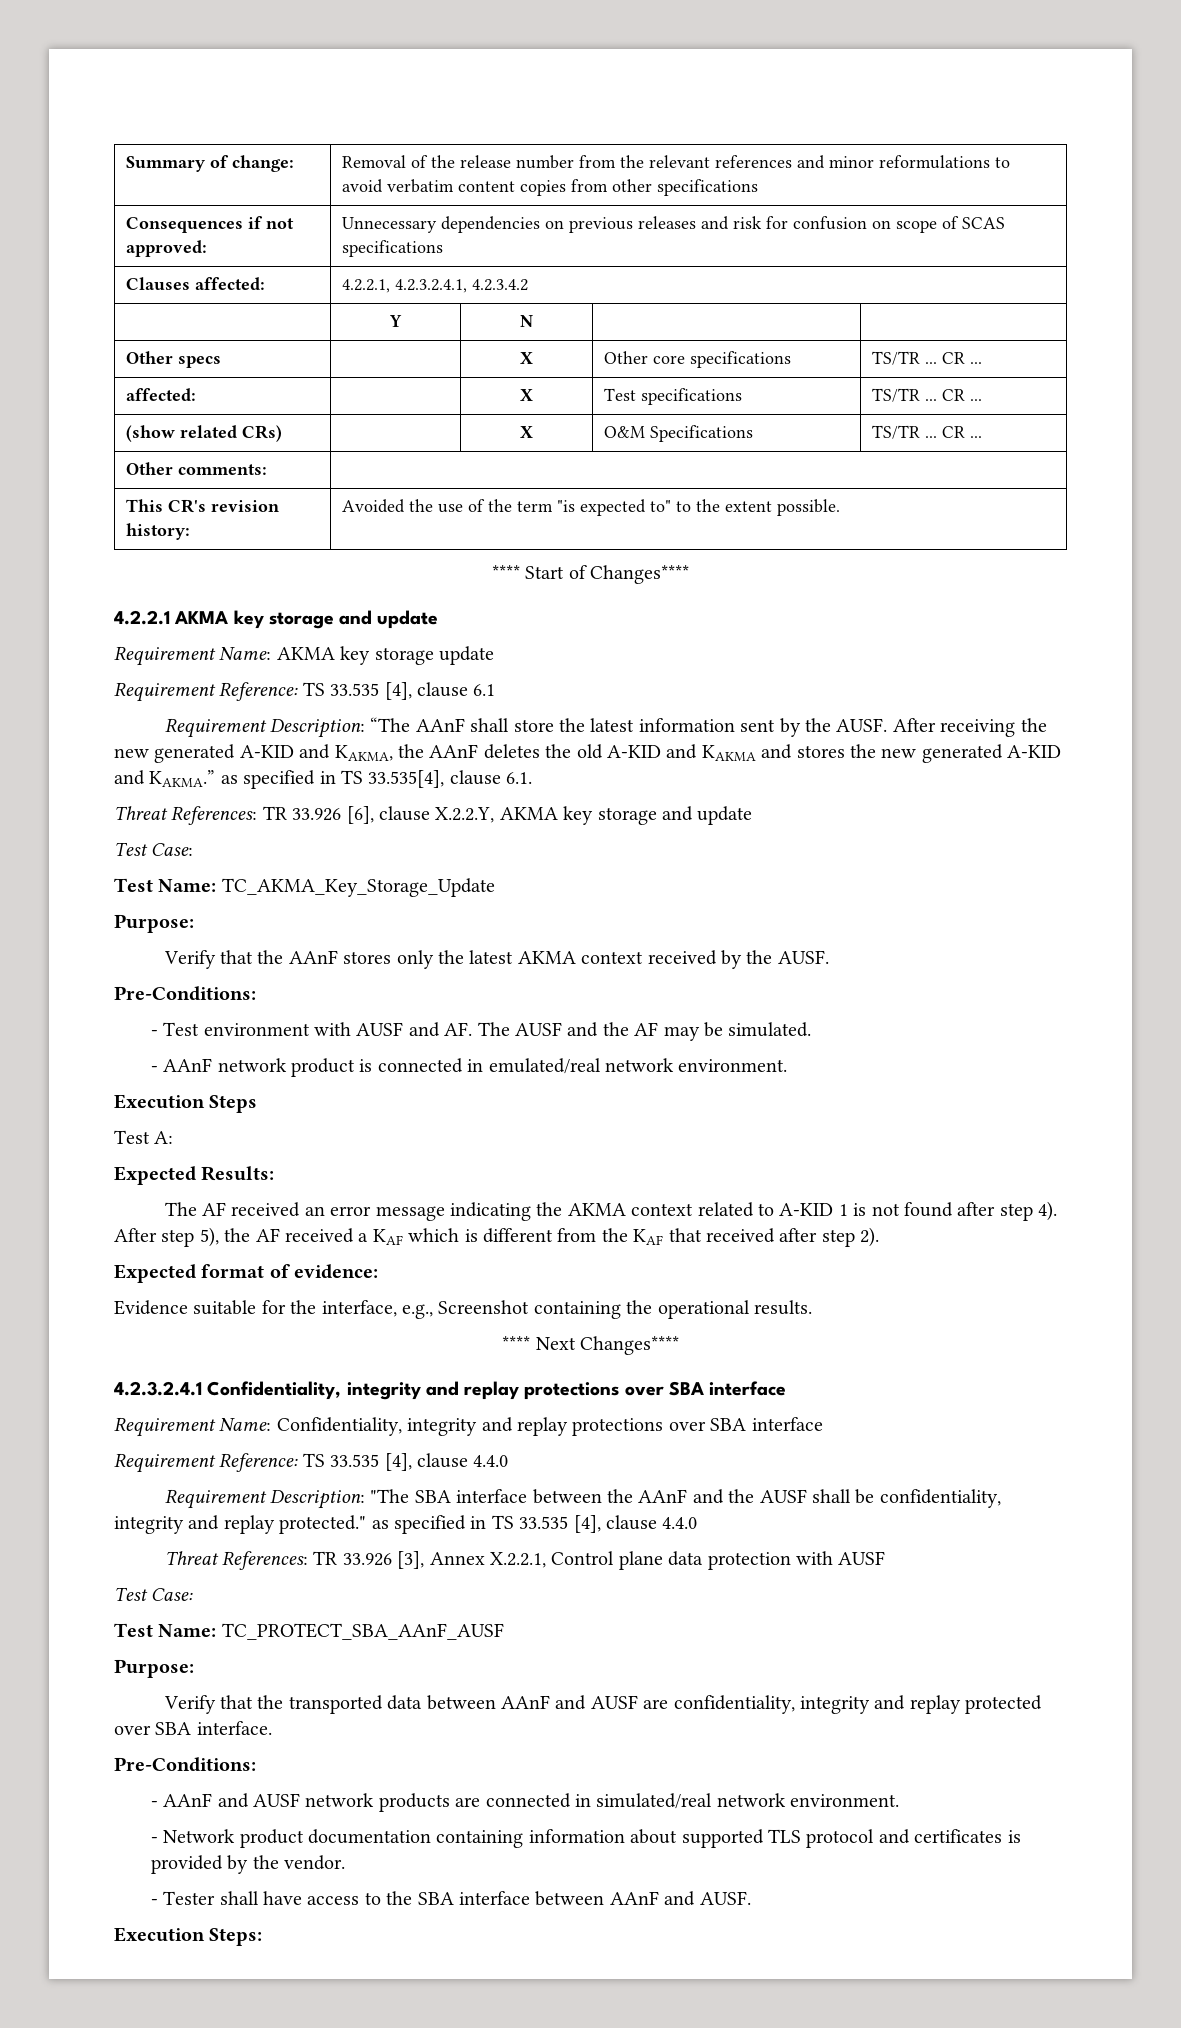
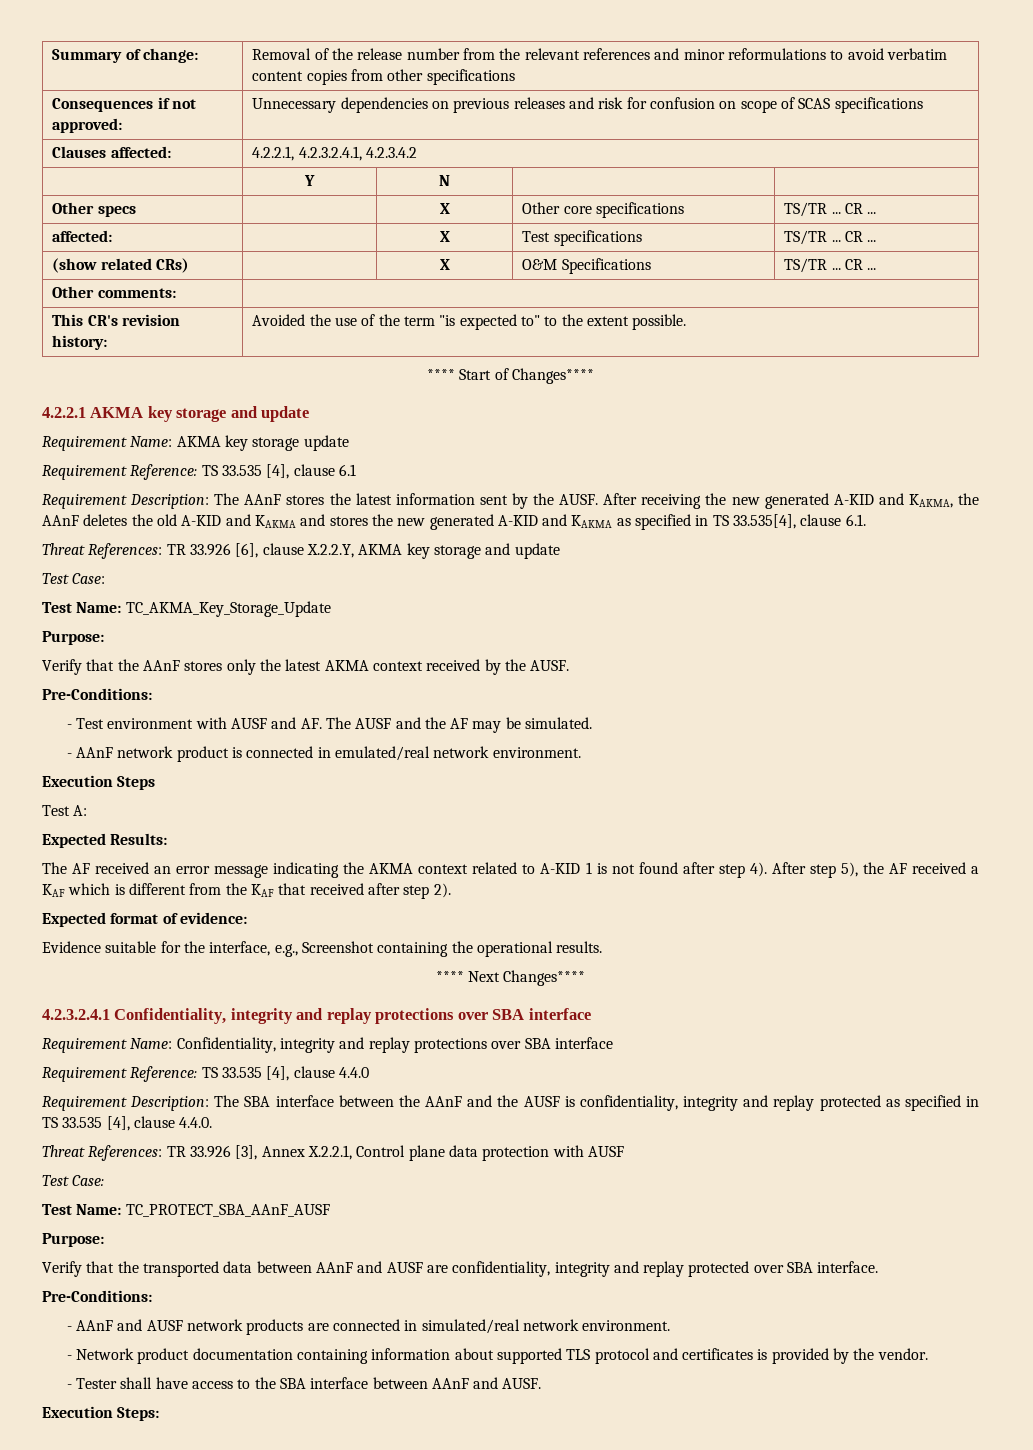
- Requirement Description: “The AAnF shall store the latest information sent by the AUSF.
+ Requirement Description: The AAnF stores the latest information sent by the AUSF.
- After receiving the new generated A-KID and KAKMA, the AAnF deletes the old A-KID and KAKMA and stores the new generated A-KID and KAKMA.” as specified in TS 33.535[4], clause 6.1.
+ After receiving the new generated A-KID and KAKMA, the AAnF deletes the old A-KID and KAKMA and stores the new generated A-KID and KAKMA as specified in TS 33.535[4], clause 6.1.
- Requirement Description: "The SBA interface between the AAnF and the AUSF shall be confidentiality, integrity and replay protected." as specified in TS 33.535 [4], clause 4.4.0
+ Requirement Description: The SBA interface between the AAnF and the AUSF is confidentiality, integrity and replay protected as specified in TS 33.535 [4], clause 4.4.0.

